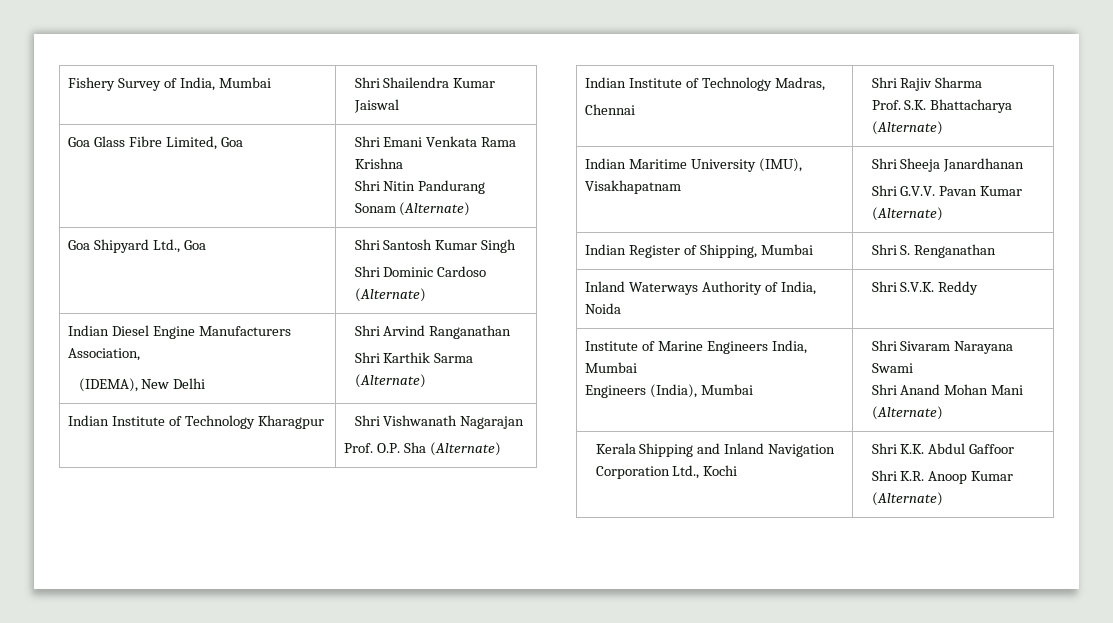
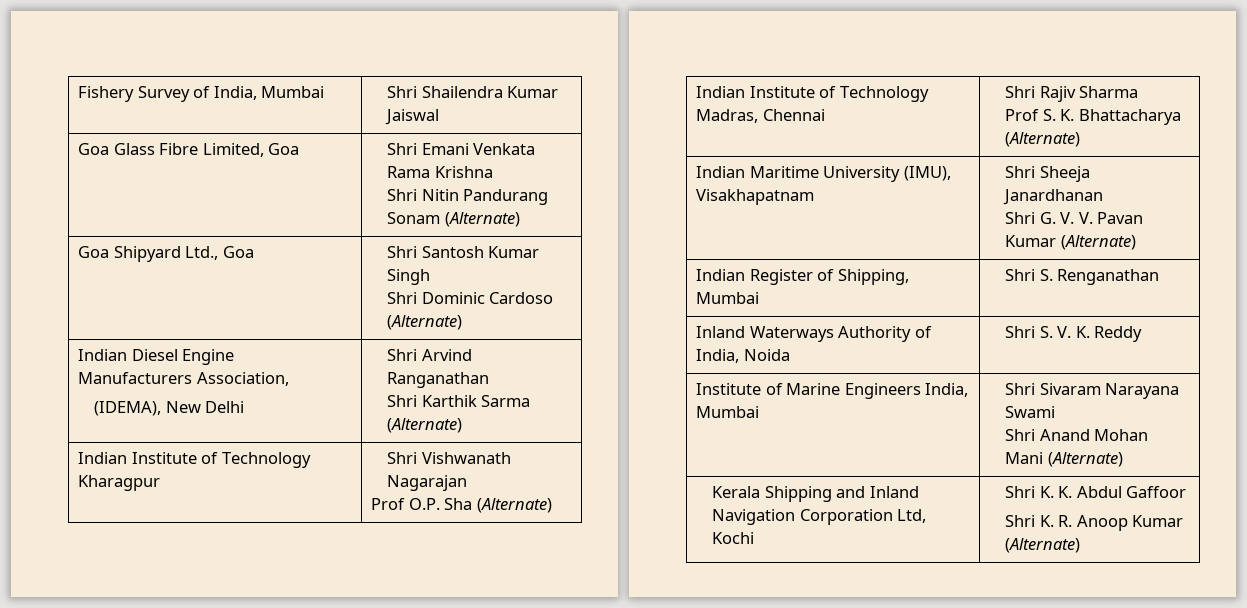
  Indian Institute of Technology Kharagpur | Shri Vishwanath Nagarajan
- Prof. O.P. Sha (Alternate)
+ Prof O.P. Sha (Alternate)
- Indian Institute of Technology Madras,
- Chennai | Shri Rajiv Sharma
- Prof. S.K. Bhattacharya (Alternate)
+ Indian Institute of Technology Madras, Chennai | Shri Rajiv Sharma
+ Prof S. K. Bhattacharya (Alternate)
  Indian Maritime University (IMU), Visakhapatnam | Shri Sheeja Janardhanan
- Shri G.V.V. Pavan Kumar (Alternate)
+ Shri G. V. V. Pavan Kumar (Alternate)
- Inland Waterways Authority of India, Noida | Shri S.V.K. Reddy
+ Inland Waterways Authority of India, Noida | Shri S. V. K. Reddy
- Institute of Marine Engineers India, Mumbai
- Engineers (India), Mumbai | Shri Sivaram Narayana Swami
+ Institute of Marine Engineers India, Mumbai | Shri Sivaram Narayana Swami
- Kerala Shipping and Inland Navigation Corporation Ltd., Kochi | Shri K.K. Abdul Gaffoor
- Shri K.R. Anoop Kumar (Alternate)
+ Kerala Shipping and Inland Navigation Corporation Ltd, Kochi | Shri K. K. Abdul Gaffoor
+ Shri K. R. Anoop Kumar (Alternate)

